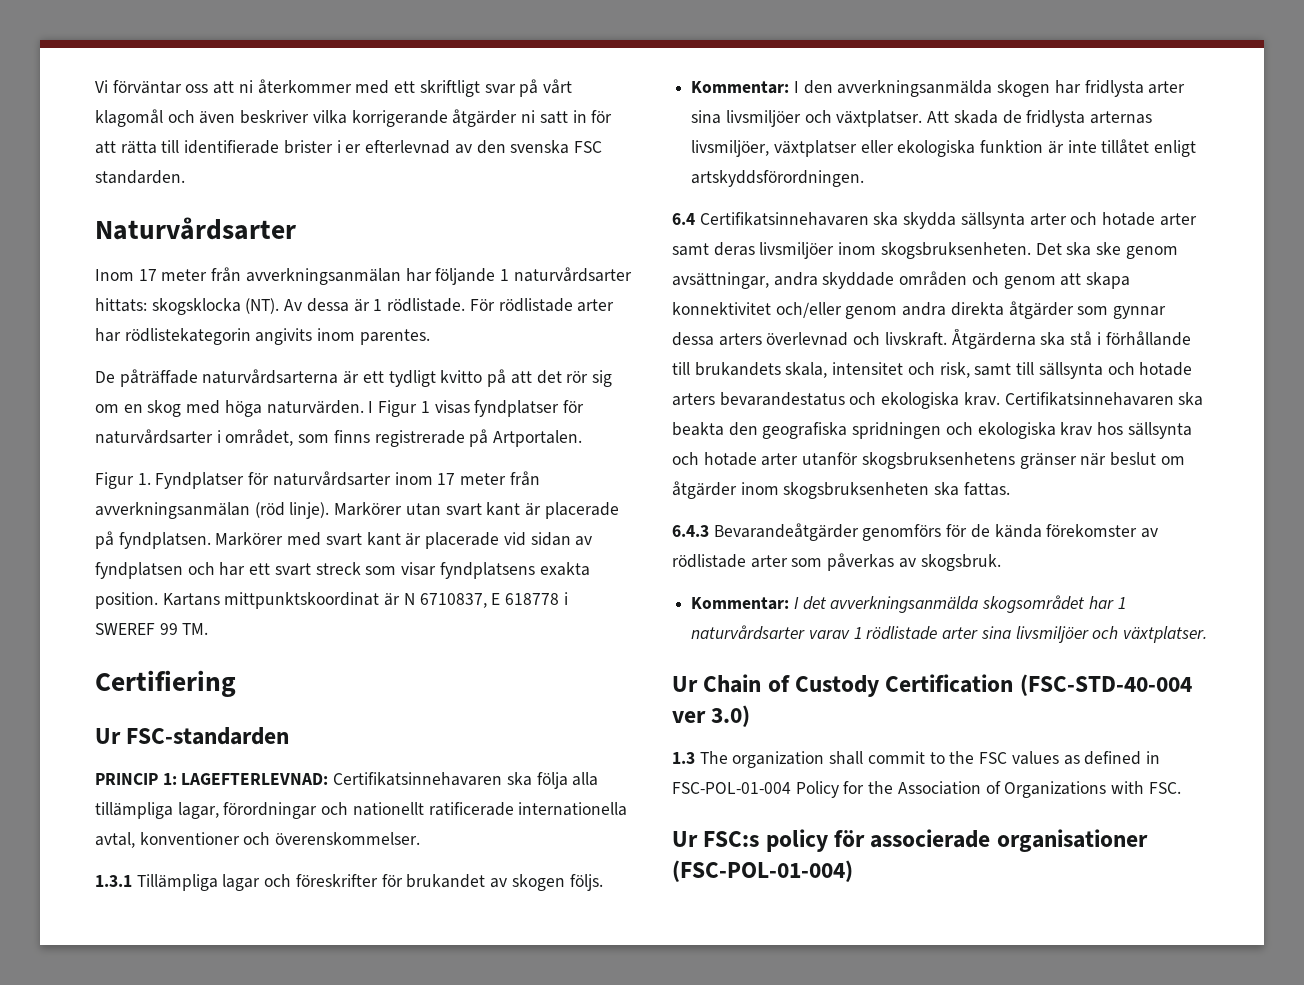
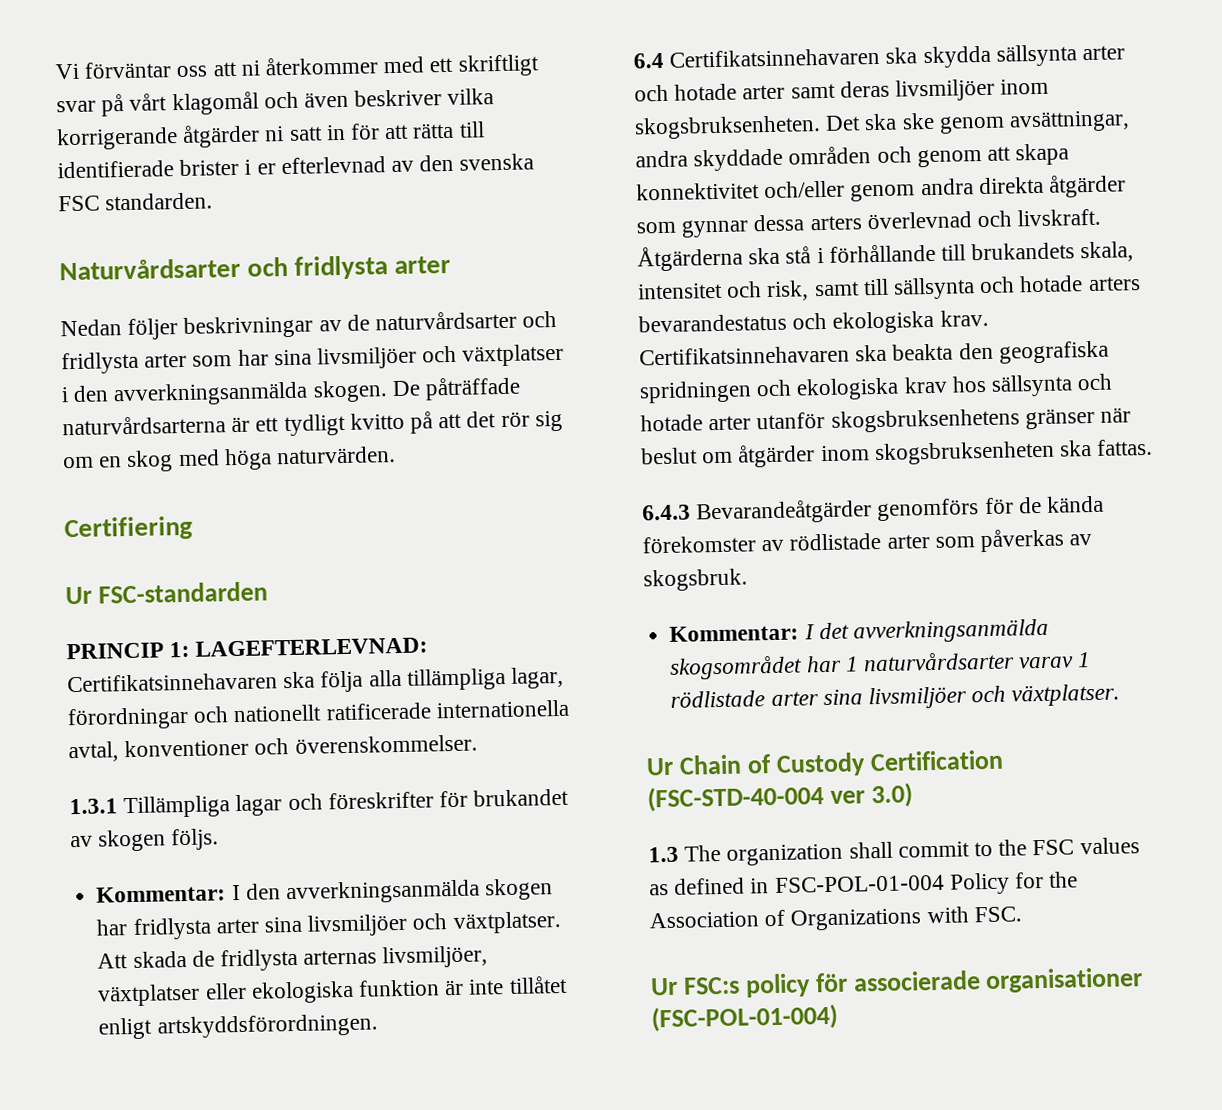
- Naturvårdsarter
- Inom 17 meter från avverkningsanmälan har följande 1 naturvårdsarter hittats: skogsklocka (NT). Av dessa är 1 rödlistade. För rödlistade arter har rödlistekategorin angivits inom parentes.
- De påträffade naturvårdsarterna är ett tydligt kvitto på att det rör sig om en skog med höga naturvärden. I Figur 1 visas fyndplatser för naturvårdsarter i området, som finns registrerade på Artportalen.
- Figur 1. Fyndplatser för naturvårdsarter inom 17 meter från avverkningsanmälan (röd linje). Markörer utan svart kant är placerade på fyndplatsen. Markörer med svart kant är placerade vid sidan av fyndplatsen och har ett svart streck som visar fyndplatsens exakta position. Kartans mittpunktskoordinat är N 6710837, E 618778 i SWEREF 99 TM.
+ Naturvårdsarter och fridlysta arter
+ Nedan följer beskrivningar av de naturvårdsarter och fridlysta arter som har sina livsmiljöer och växtplatser i den avverkningsanmälda skogen. De påträffade naturvårdsarterna är ett tydligt kvitto på att det rör sig om en skog med höga naturvärden.

